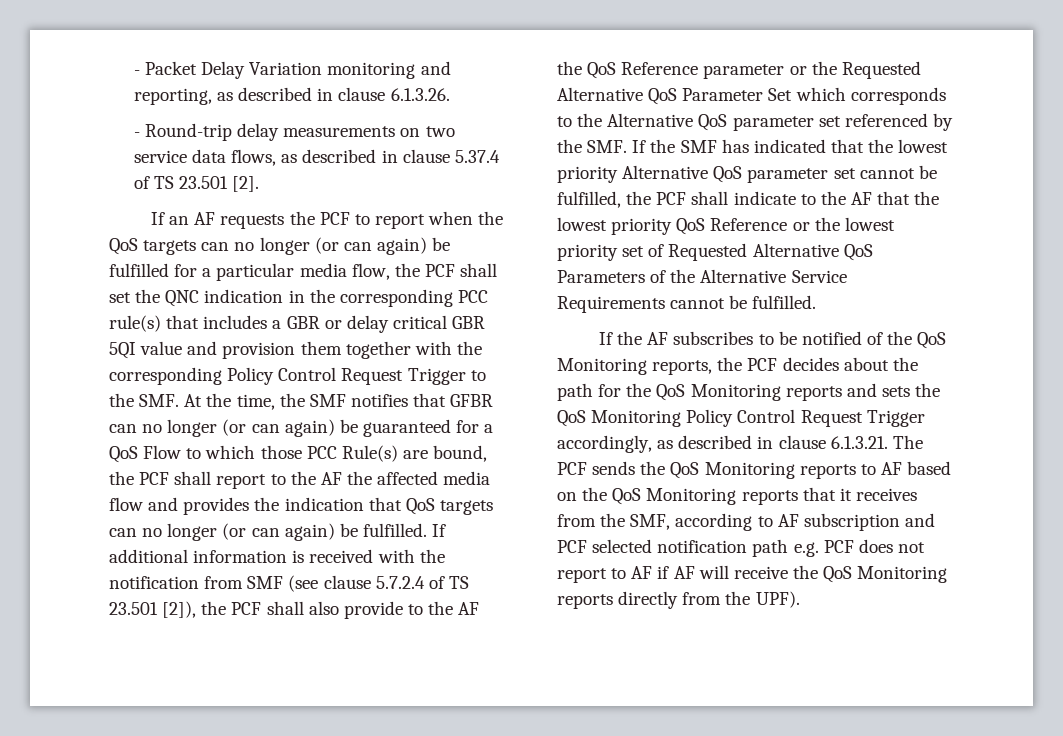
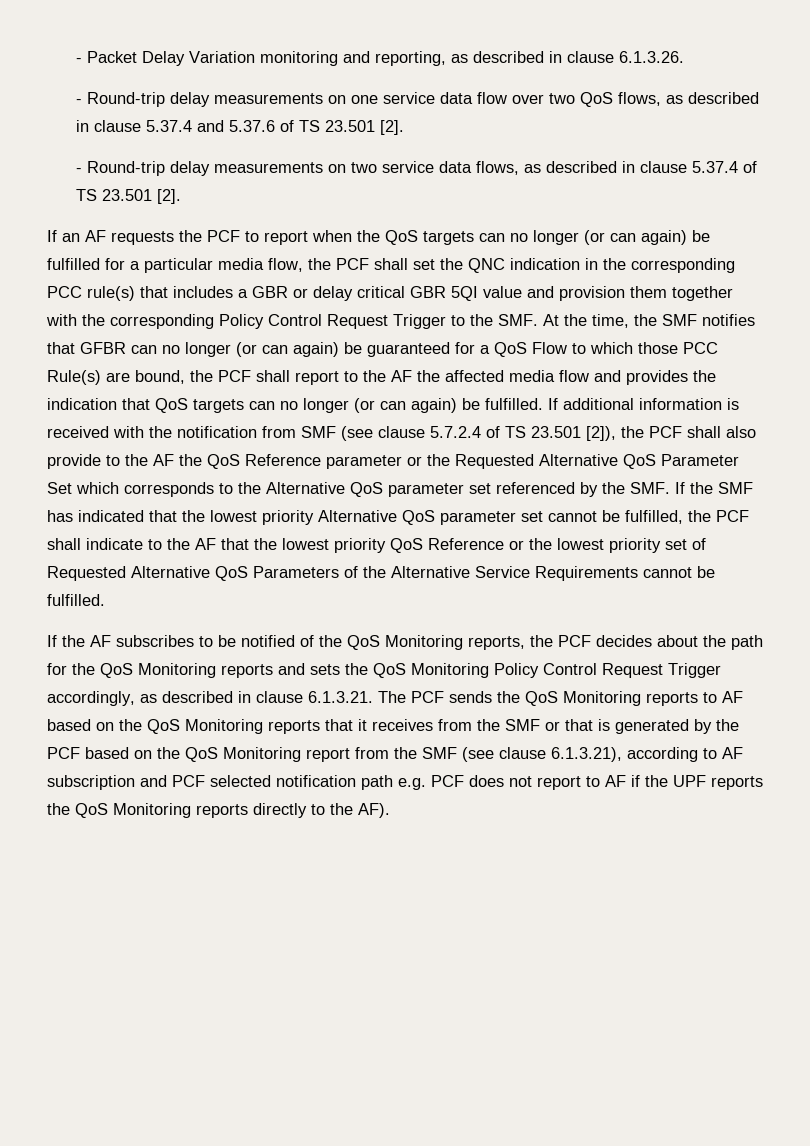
+ - Round-trip delay measurements on one service data flow over two QoS flows, as described in clause 5.37.4 and 5.37.6 of TS 23.501 [2].
- If the AF subscribes to be notified of the QoS Monitoring reports, the PCF decides about the path for the QoS Monitoring reports and sets the QoS Monitoring Policy Control Request Trigger accordingly, as described in clause 6.1.3.21. The PCF sends the QoS Monitoring reports to AF based on the QoS Monitoring reports that it receives from the SMF, according to AF subscription and PCF selected notification path e.g. PCF does not report to AF if AF will receive the QoS Monitoring reports directly from the UPF).
+ If the AF subscribes to be notified of the QoS Monitoring reports, the PCF decides about the path for the QoS Monitoring reports and sets the QoS Monitoring Policy Control Request Trigger accordingly, as described in clause 6.1.3.21. The PCF sends the QoS Monitoring reports to AF based on the QoS Monitoring reports that it receives from the SMF or that is generated by the PCF based on the QoS Monitoring report from the SMF (see clause 6.1.3.21), according to AF subscription and PCF selected notification path e.g. PCF does not report to AF if the UPF reports the QoS Monitoring reports directly to the AF).

